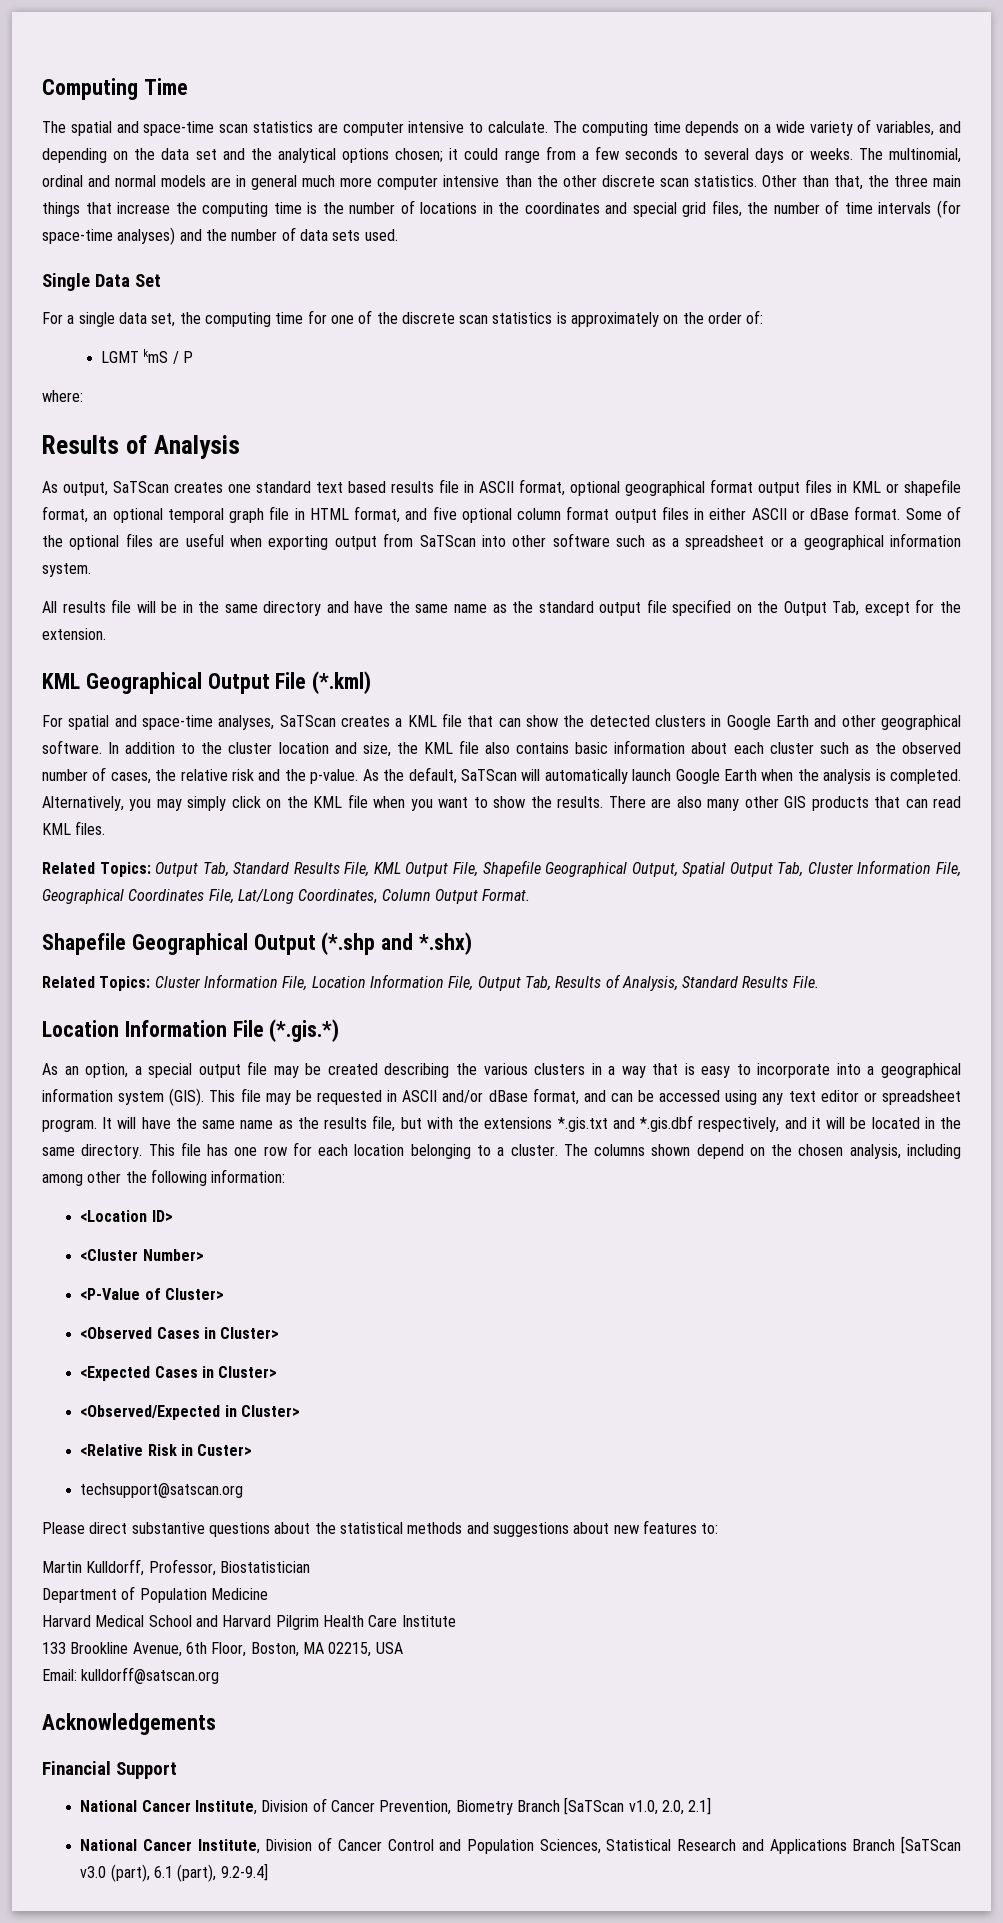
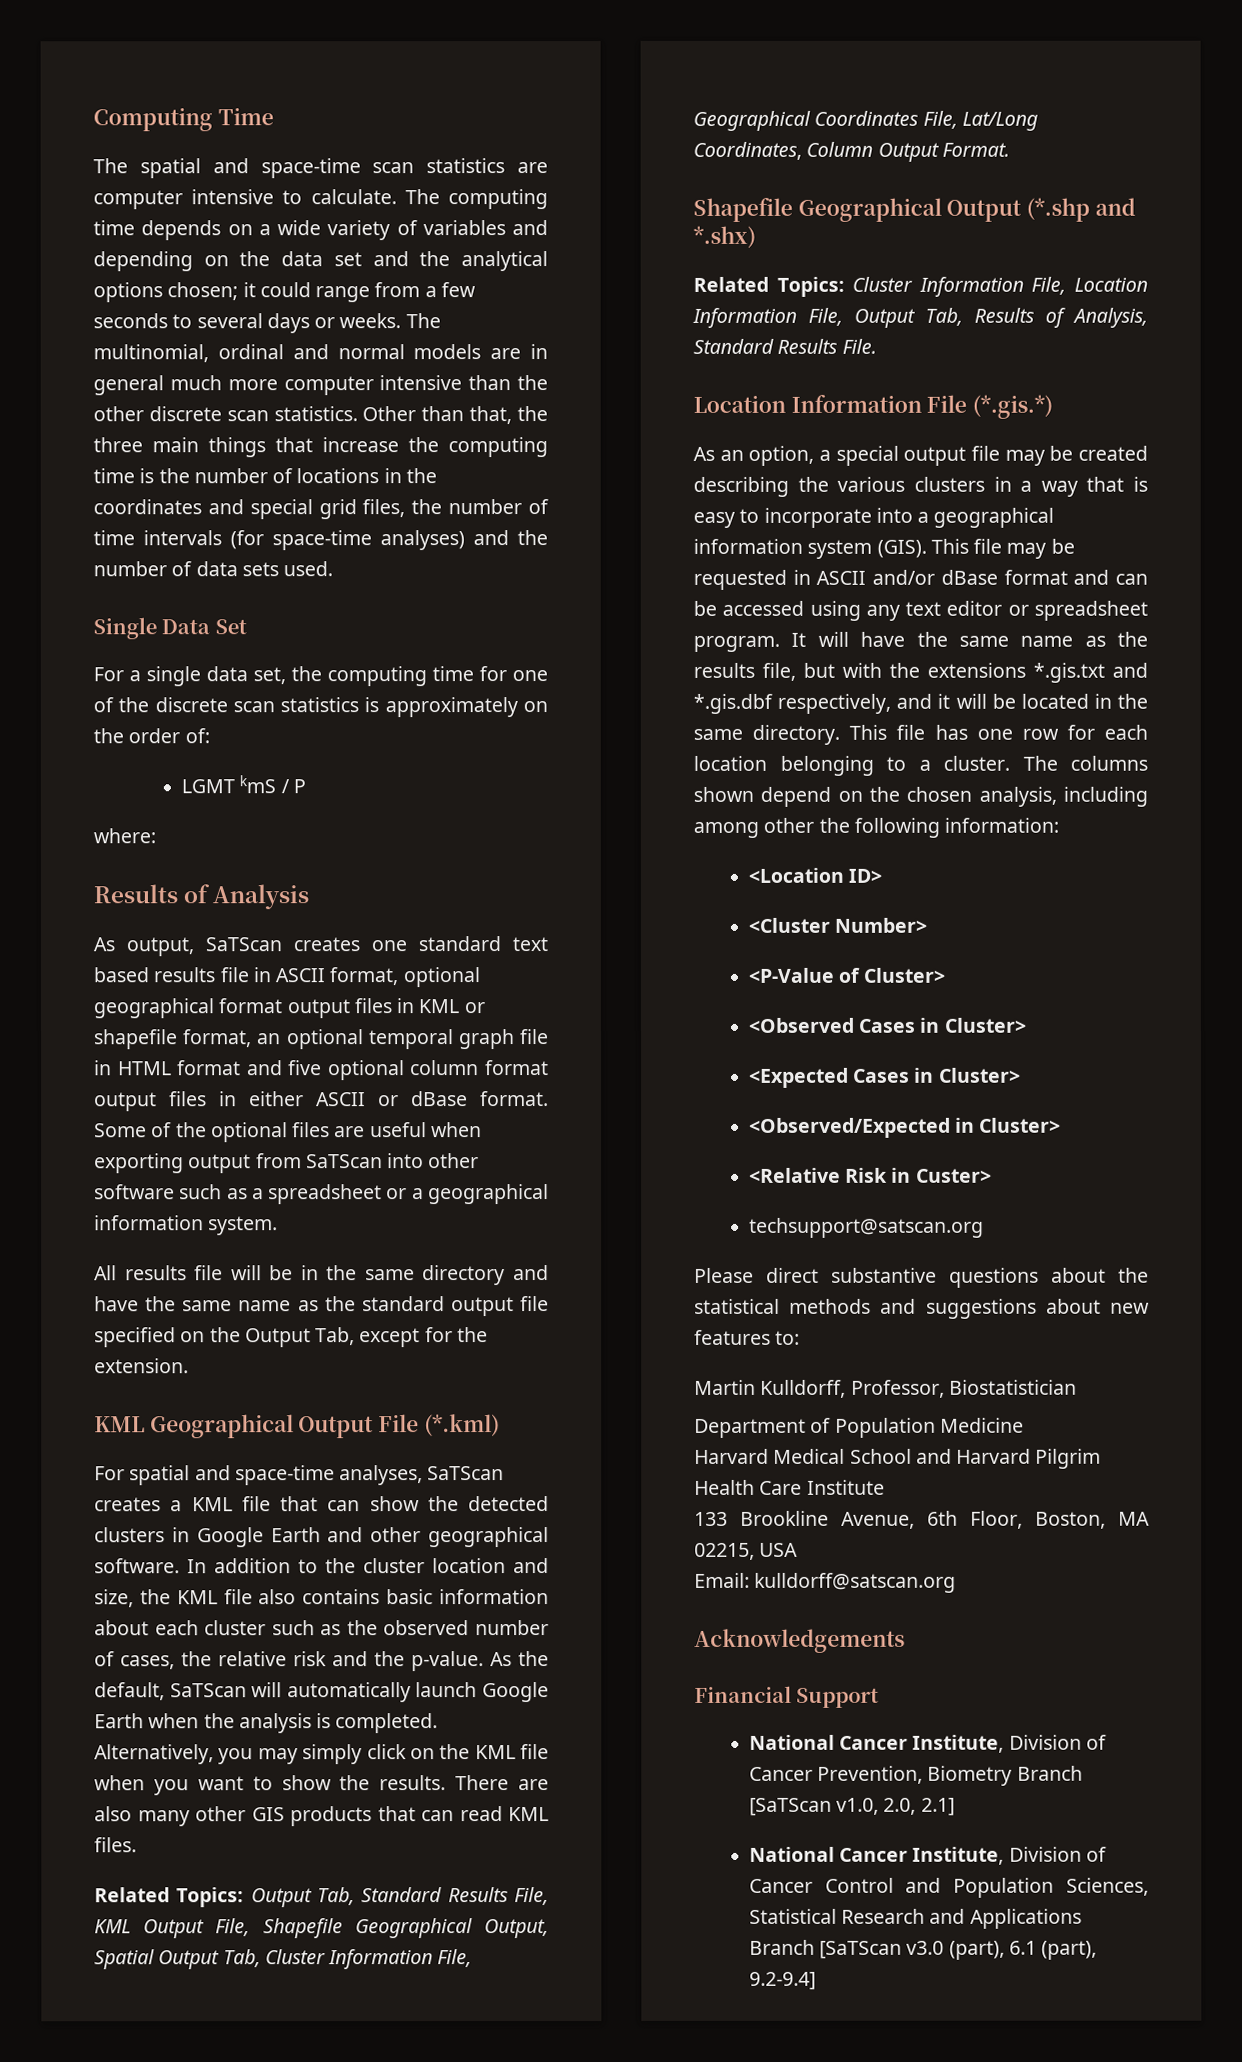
- The computing time depends on a wide variety of variables, and depending on the data set and the analytical options chosen; it could range from a few seconds to several days or weeks.
+ The computing time depends on a wide variety of variables and depending on the data set and the analytical options chosen; it could range from a few seconds to several days or weeks.
- As output, SaTScan creates one standard text based results file in ASCII format, optional geographical format output files in KML or shapefile format, an optional temporal graph file in HTML format, and five optional column format output files in either ASCII or dBase format.
+ As output, SaTScan creates one standard text based results file in ASCII format, optional geographical format output files in KML or shapefile format, an optional temporal graph file in HTML format and five optional column format output files in either ASCII or dBase format.
- This file may be requested in ASCII and/or dBase format, and can be accessed using any text editor or spreadsheet program.
+ This file may be requested in ASCII and/or dBase format and can be accessed using any text editor or spreadsheet program.

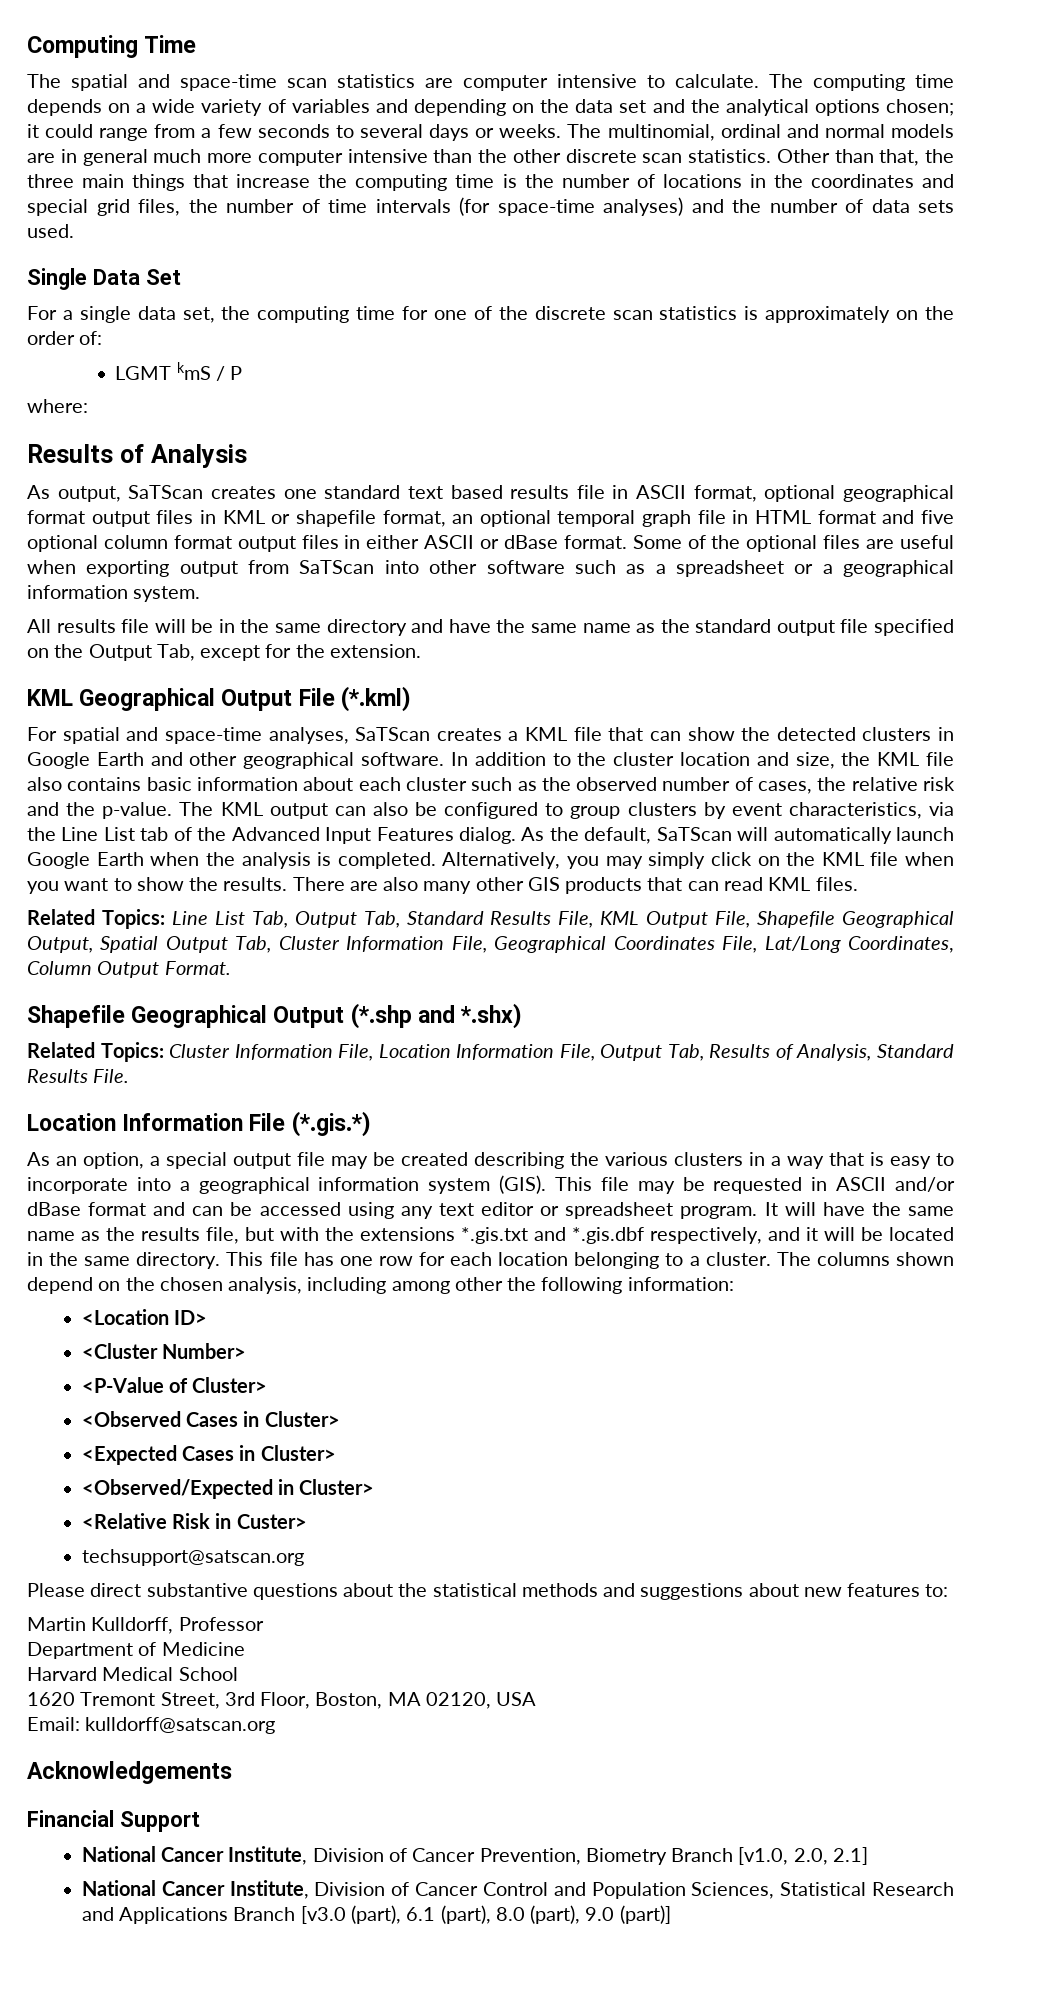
+ The KML output can also be configured to group clusters by event characteristics, via the Line List tab of the Advanced Input Features dialog.
- Related Topics: Output Tab, Standard Results File, KML Output File, Shapefile Geographical Output, Spatial Output Tab, Cluster Information File, Geographical Coordinates File, Lat/Long Coordinates, Column Output Format.
+ Related Topics: Line List Tab, Output Tab, Standard Results File, KML Output File, Shapefile Geographical Output, Spatial Output Tab, Cluster Information File, Geographical Coordinates File, Lat/Long Coordinates, Column Output Format.
- Martin Kulldorff, Professor, Biostatistician
+ Martin Kulldorff, Professor
- Department of Population Medicine
+ Department of Medicine
- Harvard Medical School and Harvard Pilgrim Health Care Institute
- 133 Brookline Avenue, 6th Floor, Boston, MA 02215, USA
+ Harvard Medical School
+ 1620 Tremont Street, 3rd Floor, Boston, MA 02120, USA
- National Cancer Institute, Division of Cancer Prevention, Biometry Branch [SaTScan v1.0, 2.0, 2.1]
+ National Cancer Institute, Division of Cancer Prevention, Biometry Branch [v1.0, 2.0, 2.1]
- National Cancer Institute, Division of Cancer Control and Population Sciences, Statistical Research and Applications Branch [SaTScan v3.0 (part), 6.1 (part), 9.2-9.4]
+ National Cancer Institute, Division of Cancer Control and Population Sciences, Statistical Research and Applications Branch [v3.0 (part), 6.1 (part), 8.0 (part), 9.0 (part)]

